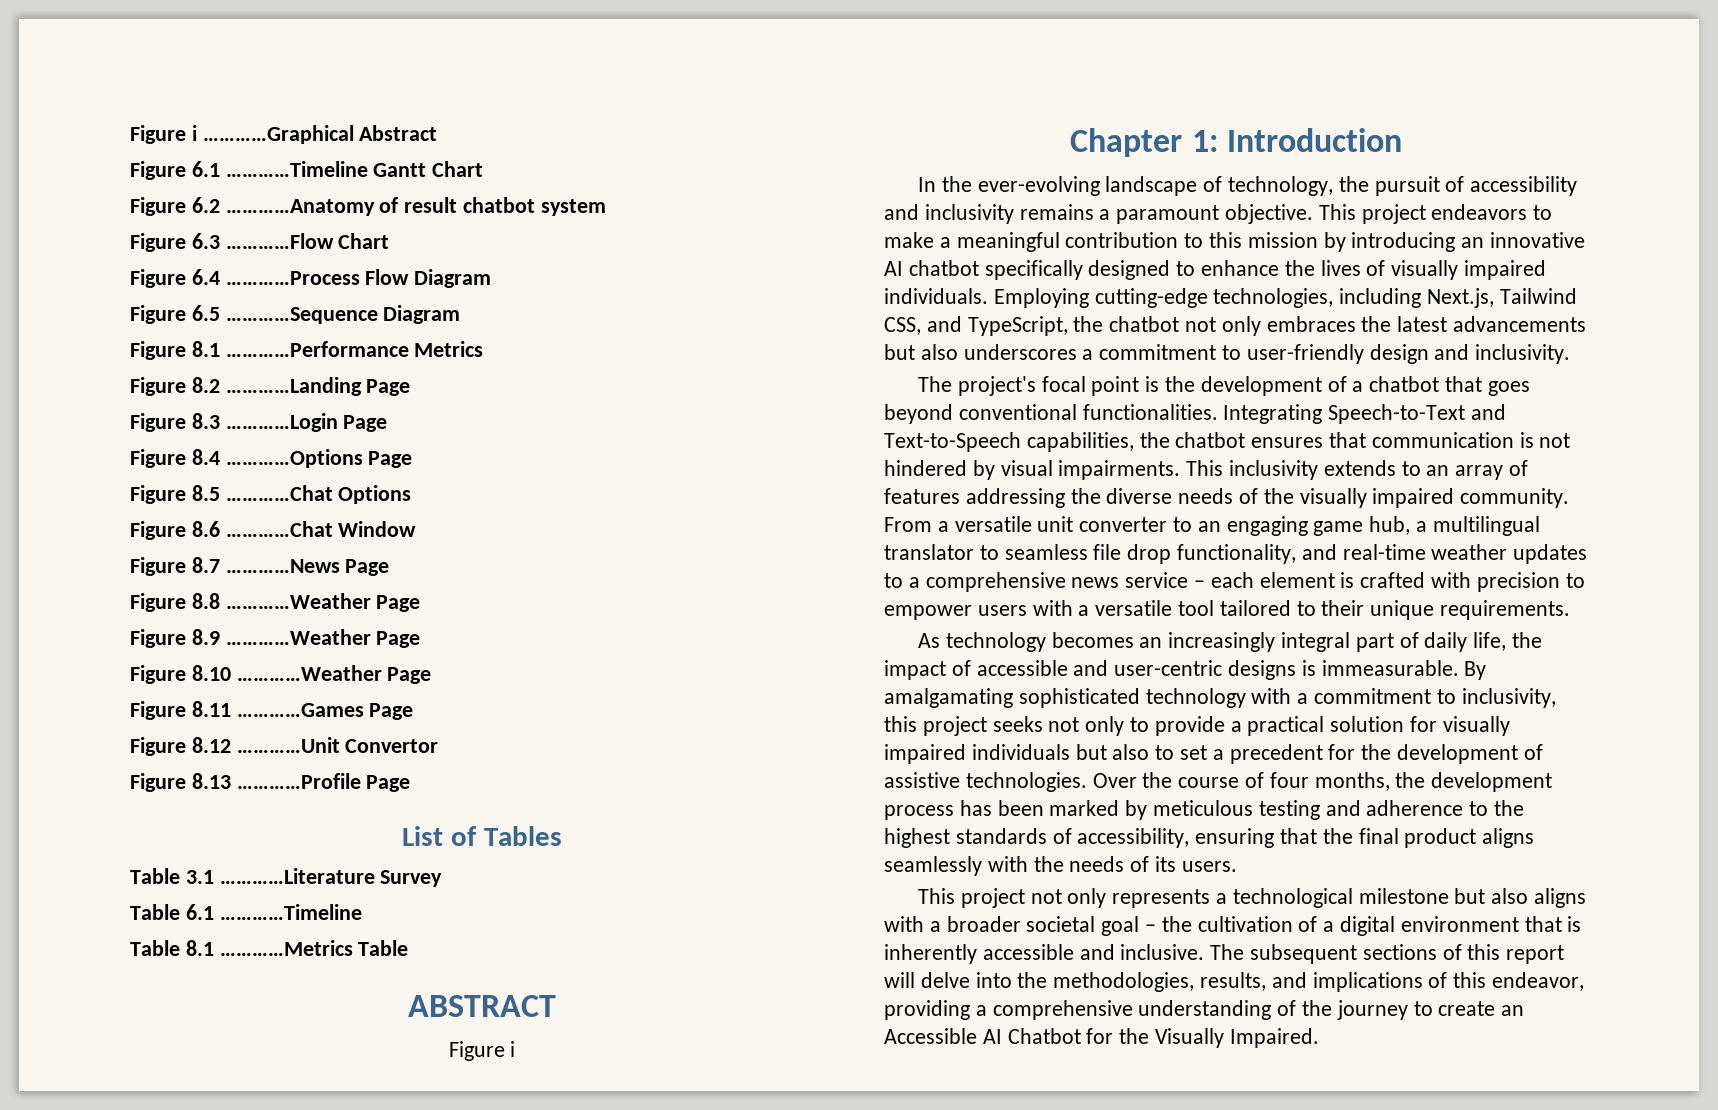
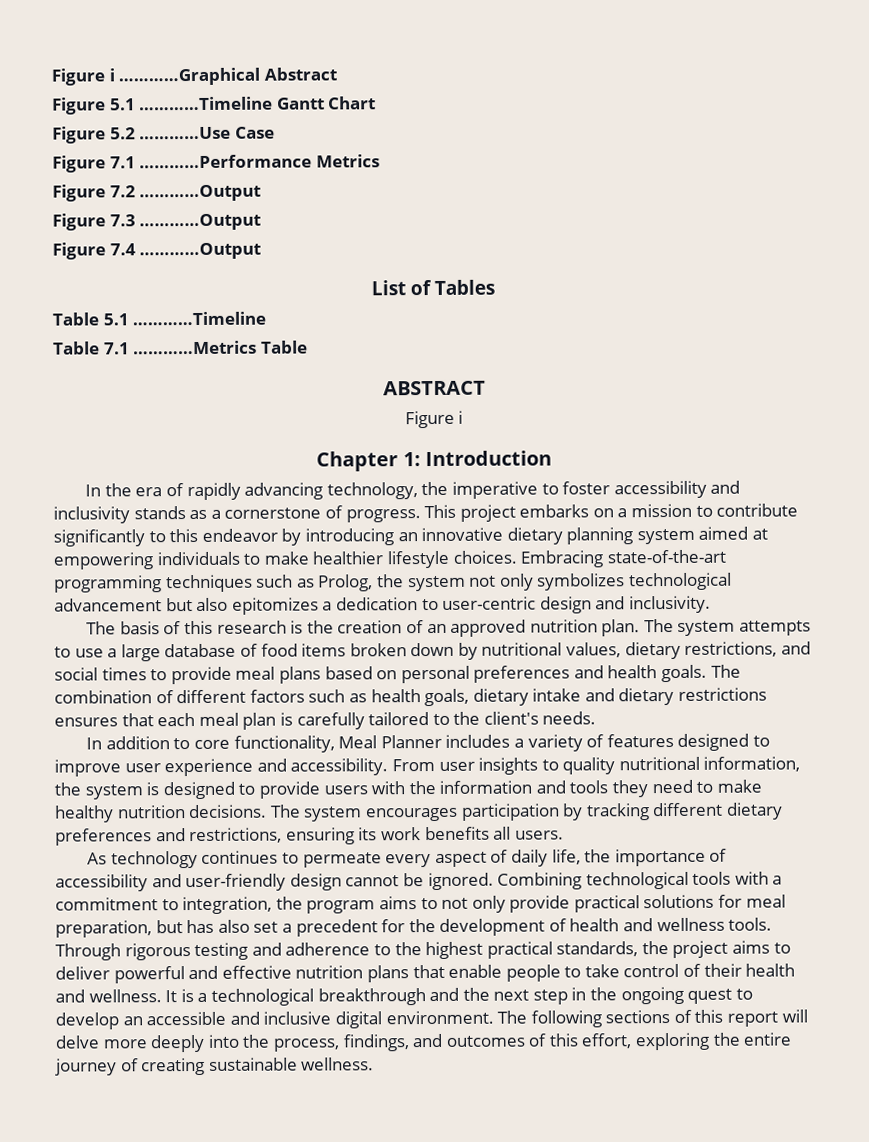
- Figure 6.1 …………Timeline Gantt Chart
+ Figure 5.1 …………Timeline Gantt Chart
- Figure 6.2 …………Anatomy of result chatbot system
- Figure 6.3 …………Flow Chart
- Figure 6.4 …………Process Flow Diagram
- Figure 6.5 …………Sequence Diagram
- Figure 8.1 …………Performance Metrics
- Figure 8.2 …………Landing Page
- Figure 8.3 …………Login Page
- Figure 8.4 …………Options Page
- Figure 8.5 …………Chat Options
- Figure 8.6 …………Chat Window
- Figure 8.7 …………News Page
- Figure 8.8 …………Weather Page
- Figure 8.9 …………Weather Page
- Figure 8.10 …………Weather Page
- Figure 8.11 …………Games Page
- Figure 8.12 …………Unit Convertor
- Figure 8.13 …………Profile Page
+ Figure 5.2 …………Use Case
+ Figure 7.1 …………Performance Metrics
+ Figure 7.2 …………Output
+ Figure 7.3 …………Output
+ Figure 7.4 …………Output
- Table 3.1 …………Literature Survey
- Table 6.1 …………Timeline
+ Table 5.1 …………Timeline
- Table 8.1 …………Metrics Table
+ Table 7.1 …………Metrics Table
- In the ever-evolving landscape of technology, the pursuit of accessibility and inclusivity remains a paramount objective. This project endeavors to make a meaningful contribution to this mission by introducing an innovative AI chatbot specifically designed to enhance the lives of visually impaired individuals. Employing cutting-edge technologies, including Next.js, Tailwind CSS, and TypeScript, the chatbot not only embraces the latest advancements but also underscores a commitment to user-friendly design and inclusivity.
- The project's focal point is the development of a chatbot that goes beyond conventional functionalities. Integrating Speech-to-Text and Text-to-Speech capabilities, the chatbot ensures that communication is not hindered by visual impairments. This inclusivity extends to an array of features addressing the diverse needs of the visually impaired community. From a versatile unit converter to an engaging game hub, a multilingual translator to seamless file drop functionality, and real-time weather updates to a comprehensive news service – each element is crafted with precision to empower users with a versatile tool tailored to their unique requirements.
- As technology becomes an increasingly integral part of daily life, the impact of accessible and user-centric designs is immeasurable. By amalgamating sophisticated technology with a commitment to inclusivity, this project seeks not only to provide a practical solution for visually impaired individuals but also to set a precedent for the development of assistive technologies. Over the course of four months, the development process has been marked by meticulous testing and adherence to the highest standards of accessibility, ensuring that the final product aligns seamlessly with the needs of its users.
- This project not only represents a technological milestone but also aligns with a broader societal goal – the cultivation of a digital environment that is inherently accessible and inclusive. The subsequent sections of this report will delve into the methodologies, results, and implications of this endeavor, providing a comprehensive understanding of the journey to create an Accessible AI Chatbot for the Visually Impaired.
+ In the era of rapidly advancing technology, the imperative to foster accessibility and inclusivity stands as a cornerstone of progress. This project embarks on a mission to contribute significantly to this endeavor by introducing an innovative dietary planning system aimed at empowering individuals to make healthier lifestyle choices. Embracing state-of-the-art programming techniques such as Prolog, the system not only symbolizes technological advancement but also epitomizes a dedication to user-centric design and inclusivity.
+ The basis of this research is the creation of an approved nutrition plan. The system attempts to use a large database of food items broken down by nutritional values, dietary restrictions, and social times to provide meal plans based on personal preferences and health goals. The combination of different factors such as health goals, dietary intake and dietary restrictions ensures that each meal plan is carefully tailored to the client's needs.
+ In addition to core functionality, Meal Planner includes a variety of features designed to improve user experience and accessibility. From user insights to quality nutritional information, the system is designed to provide users with the information and tools they need to make healthy nutrition decisions. The system encourages participation by tracking different dietary preferences and restrictions, ensuring its work benefits all users.
+ As technology continues to permeate every aspect of daily life, the importance of accessibility and user-friendly design cannot be ignored. Combining technological tools with a commitment to integration, the program aims to not only provide practical solutions for meal preparation, but has also set a precedent for the development of health and wellness tools. Through rigorous testing and adherence to the highest practical standards, the project aims to deliver powerful and effective nutrition plans that enable people to take control of their health and wellness. It is a technological breakthrough and the next step in the ongoing quest to develop an accessible and inclusive digital environment. The following sections of this report will delve more deeply into the process, findings, and outcomes of this effort, exploring the entire journey of creating sustainable wellness.

